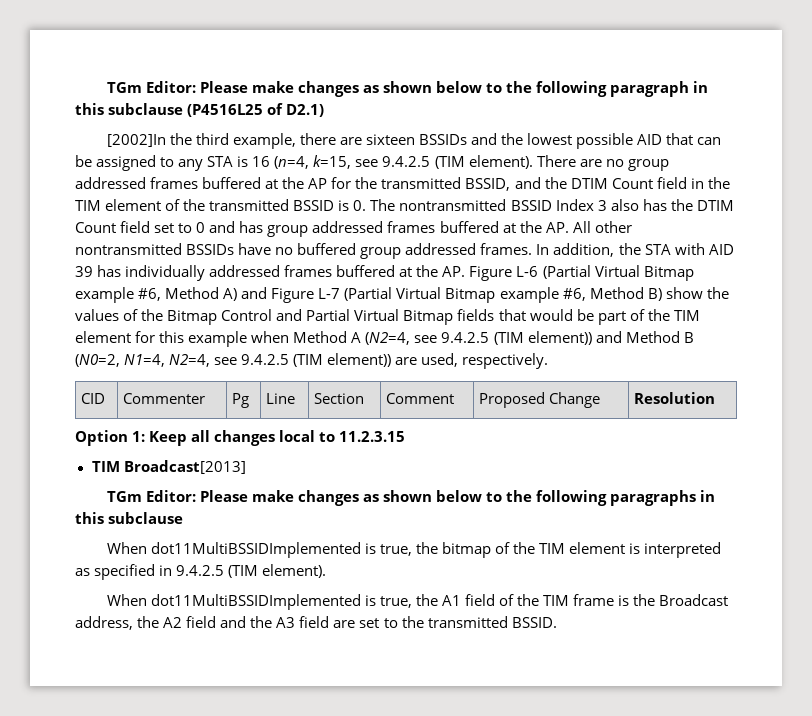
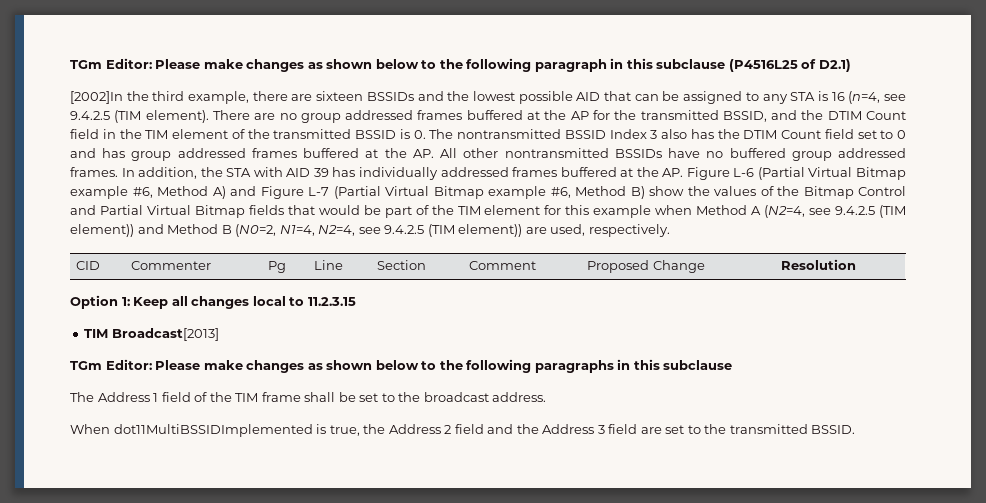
- [2002]In the third example, there are sixteen BSSIDs and the lowest possible AID that can be assigned to any STA is 16 (n=4, k=15, see 9.4.2.5 (TIM element).
+ [2002]In the third example, there are sixteen BSSIDs and the lowest possible AID that can be assigned to any STA is 16 (n=4, see 9.4.2.5 (TIM element).
- When dot11MultiBSSIDImplemented is true, the bitmap of the TIM element is interpreted as specified in 9.4.2.5 (TIM element).
- When dot11MultiBSSIDImplemented is true, the A1 field of the TIM frame is the Broadcast address, the A2 field and the A3 field are set to the transmitted BSSID.
+ The Address 1 field of the TIM frame shall be set to the broadcast address.
+ When dot11MultiBSSIDImplemented is true, the Address 2 field and the Address 3 field are set to the transmitted BSSID.

